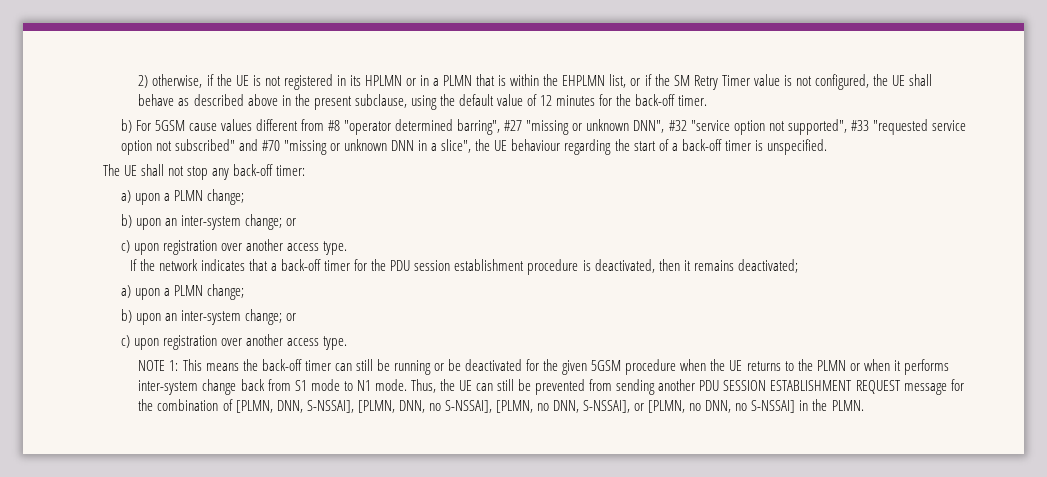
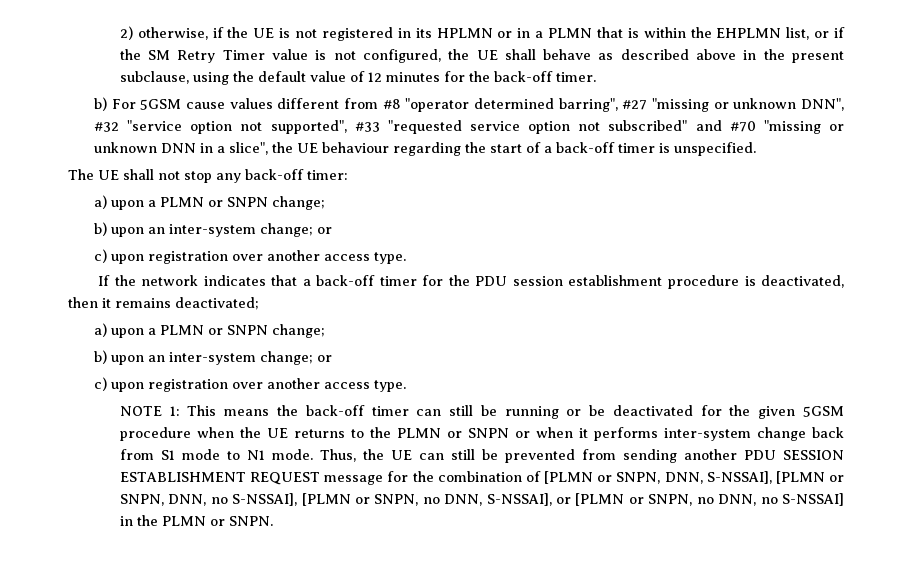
  The UE shall not stop any back-off timer:
- a) upon a PLMN change;
+ a) upon a PLMN or SNPN change;
  If the network indicates that a back-off timer for the PDU session establishment procedure is deactivated, then it remains deactivated;
- a) upon a PLMN change;
+ a) upon a PLMN or SNPN change;
- NOTE 1: This means the back-off timer can still be running or be deactivated for the given 5GSM procedure when the UE returns to the PLMN or when it performs inter-system change back from S1 mode to N1 mode.
+ NOTE 1: This means the back-off timer can still be running or be deactivated for the given 5GSM procedure when the UE returns to the PLMN or SNPN or when it performs inter-system change back from S1 mode to N1 mode.
- Thus, the UE can still be prevented from sending another PDU SESSION ESTABLISHMENT REQUEST message for the combination of [PLMN, DNN, S-NSSAI], [PLMN, DNN, no S-NSSAI], [PLMN, no DNN, S-NSSAI], or [PLMN, no DNN, no S-NSSAI] in the PLMN.
+ Thus, the UE can still be prevented from sending another PDU SESSION ESTABLISHMENT REQUEST message for the combination of [PLMN or SNPN, DNN, S-NSSAI], [PLMN or SNPN, DNN, no S-NSSAI], [PLMN or SNPN, no DNN, S-NSSAI], or [PLMN or SNPN, no DNN, no S-NSSAI] in the PLMN or SNPN.

